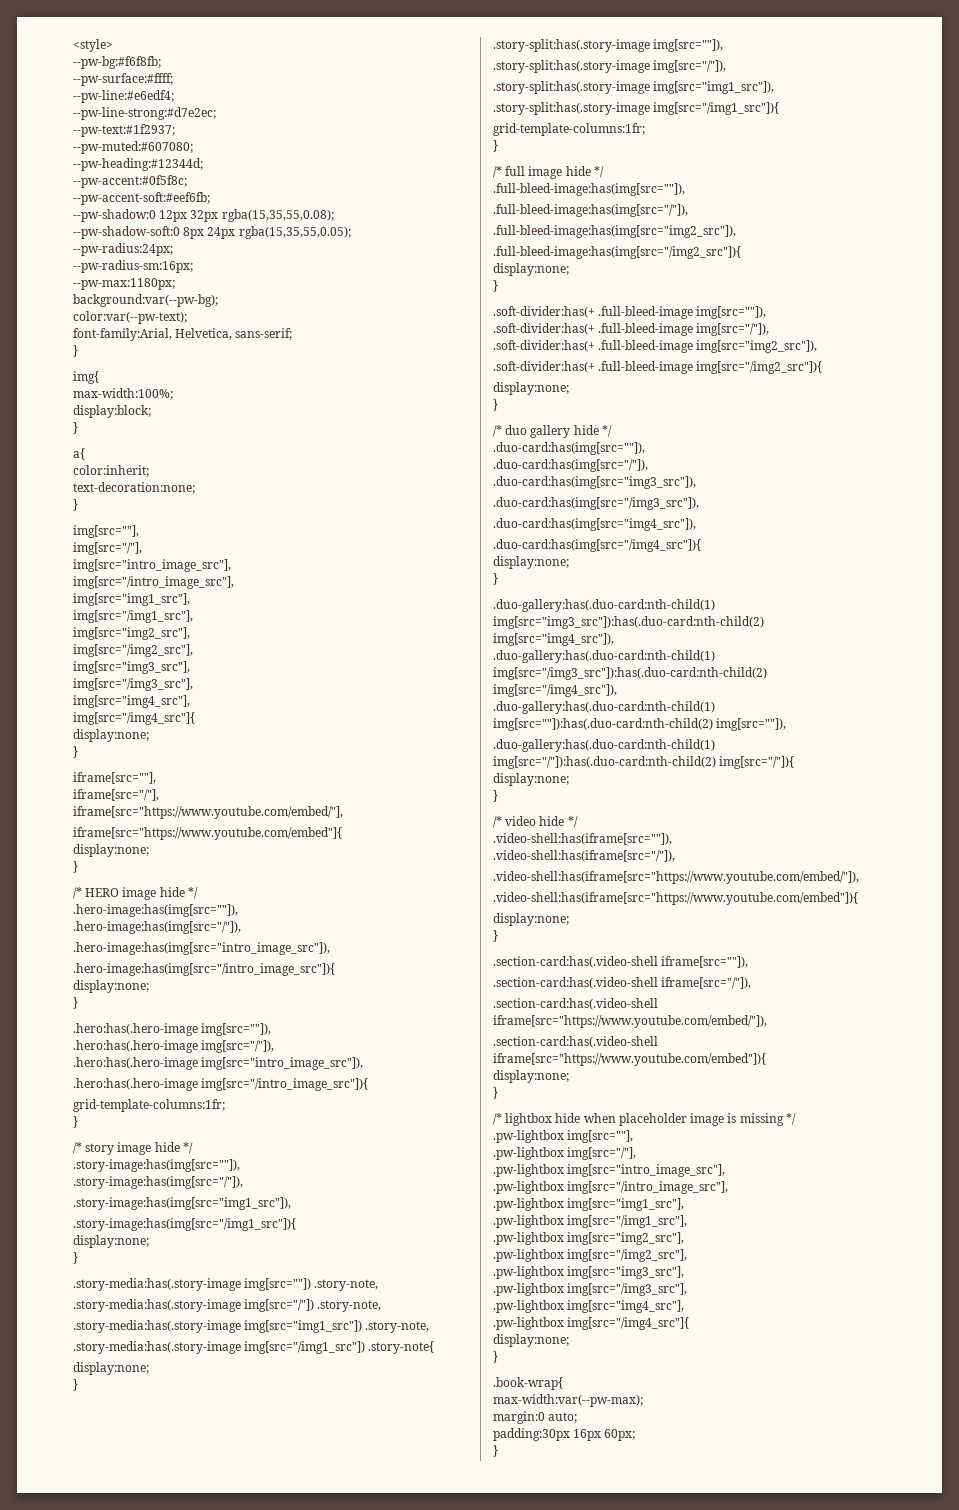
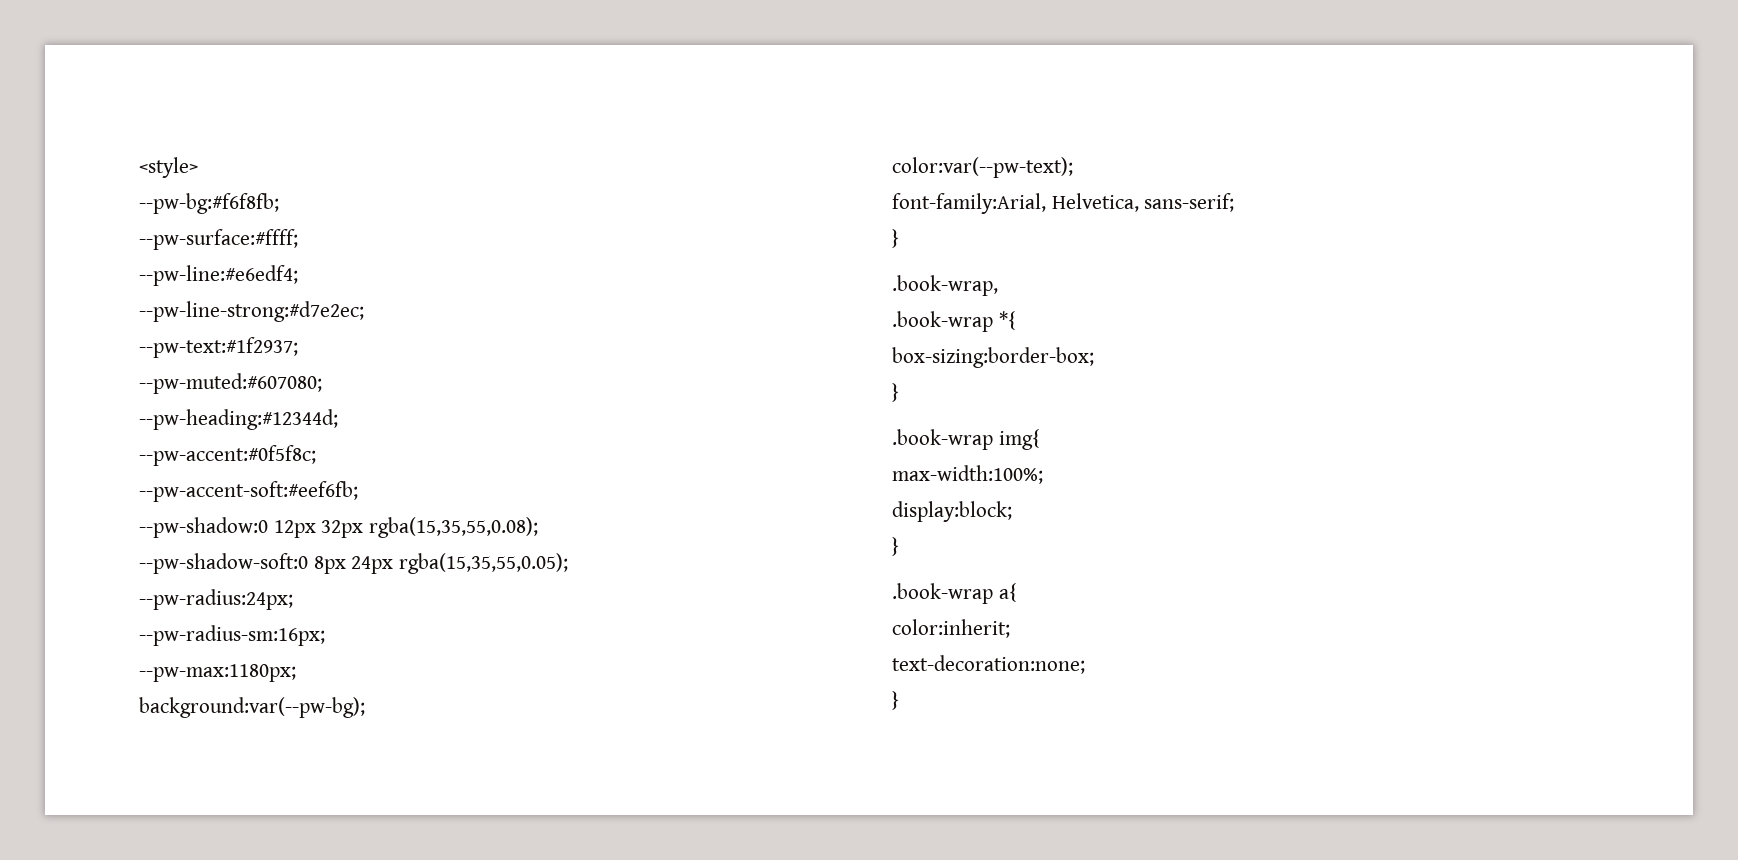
- img{
+ .book-wrap,
+ .book-wrap *{
+ box-sizing:border-box;
+ }
+ .book-wrap img{
- a{
+ .book-wrap a{
  text-decoration:none;
- }
- img[src=""],
- img[src="/"],
- img[src="intro_image_src"],
- img[src="/intro_image_src"],
- img[src="img1_src"],
- img[src="/img1_src"],
- img[src="img2_src"],
- img[src="/img2_src"],
- img[src="img3_src"],
- img[src="/img3_src"],
- img[src="img4_src"],
- img[src="/img4_src"]{
- display:none;
- }
- iframe[src=""],
- iframe[src="/"],
- iframe[src="https://www.youtube.com/embed/"],
- iframe[src="https://www.youtube.com/embed"]{
- display:none;
- }
- /* HERO image hide */
- .hero-image:has(img[src=""]),
- .hero-image:has(img[src="/"]),
- .hero-image:has(img[src="intro_image_src"]),
- .hero-image:has(img[src="/intro_image_src"]){
- display:none;
- }
- .hero:has(.hero-image img[src=""]),
- .hero:has(.hero-image img[src="/"]),
- .hero:has(.hero-image img[src="intro_image_src"]),
- .hero:has(.hero-image img[src="/intro_image_src"]){
- grid-template-columns:1fr;
- }
- /* story image hide */
- .story-image:has(img[src=""]),
- .story-image:has(img[src="/"]),
- .story-image:has(img[src="img1_src"]),
- .story-image:has(img[src="/img1_src"]){
- display:none;
- }
- .story-media:has(.story-image img[src=""]) .story-note,
- .story-media:has(.story-image img[src="/"]) .story-note,
- .story-media:has(.story-image img[src="img1_src"]) .story-note,
- .story-media:has(.story-image img[src="/img1_src"]) .story-note{
- display:none;
- }
- .story-split:has(.story-image img[src=""]),
- .story-split:has(.story-image img[src="/"]),
- .story-split:has(.story-image img[src="img1_src"]),
- .story-split:has(.story-image img[src="/img1_src"]){
- grid-template-columns:1fr;
- }
- /* full image hide */
- .full-bleed-image:has(img[src=""]),
- .full-bleed-image:has(img[src="/"]),
- .full-bleed-image:has(img[src="img2_src"]),
- .full-bleed-image:has(img[src="/img2_src"]){
- display:none;
- }
- .soft-divider:has(+ .full-bleed-image img[src=""]),
- .soft-divider:has(+ .full-bleed-image img[src="/"]),
- .soft-divider:has(+ .full-bleed-image img[src="img2_src"]),
- .soft-divider:has(+ .full-bleed-image img[src="/img2_src"]){
- display:none;
- }
- /* duo gallery hide */
- .duo-card:has(img[src=""]),
- .duo-card:has(img[src="/"]),
- .duo-card:has(img[src="img3_src"]),
- .duo-card:has(img[src="/img3_src"]),
- .duo-card:has(img[src="img4_src"]),
- .duo-card:has(img[src="/img4_src"]){
- display:none;
- }
- .duo-gallery:has(.duo-card:nth-child(1) img[src="img3_src"]):has(.duo-card:nth-child(2) img[src="img4_src"]),
- .duo-gallery:has(.duo-card:nth-child(1) img[src="/img3_src"]):has(.duo-card:nth-child(2) img[src="/img4_src"]),
- .duo-gallery:has(.duo-card:nth-child(1) img[src=""]):has(.duo-card:nth-child(2) img[src=""]),
- .duo-gallery:has(.duo-card:nth-child(1) img[src="/"]):has(.duo-card:nth-child(2) img[src="/"]){
- display:none;
- }
- /* video hide */
- .video-shell:has(iframe[src=""]),
- .video-shell:has(iframe[src="/"]),
- .video-shell:has(iframe[src="https://www.youtube.com/embed/"]),
- .video-shell:has(iframe[src="https://www.youtube.com/embed"]){
- display:none;
- }
- .section-card:has(.video-shell iframe[src=""]),
- .section-card:has(.video-shell iframe[src="/"]),
- .section-card:has(.video-shell iframe[src="https://www.youtube.com/embed/"]),
- .section-card:has(.video-shell iframe[src="https://www.youtube.com/embed"]){
- display:none;
- }
- /* lightbox hide when placeholder image is missing */
- .pw-lightbox img[src=""],
- .pw-lightbox img[src="/"],
- .pw-lightbox img[src="intro_image_src"],
- .pw-lightbox img[src="/intro_image_src"],
- .pw-lightbox img[src="img1_src"],
- .pw-lightbox img[src="/img1_src"],
- .pw-lightbox img[src="img2_src"],
- .pw-lightbox img[src="/img2_src"],
- .pw-lightbox img[src="img3_src"],
- .pw-lightbox img[src="/img3_src"],
- .pw-lightbox img[src="img4_src"],
- .pw-lightbox img[src="/img4_src"]{
- display:none;
- }
- .book-wrap{
- max-width:var(--pw-max);
- margin:0 auto;
- padding:30px 16px 60px;

